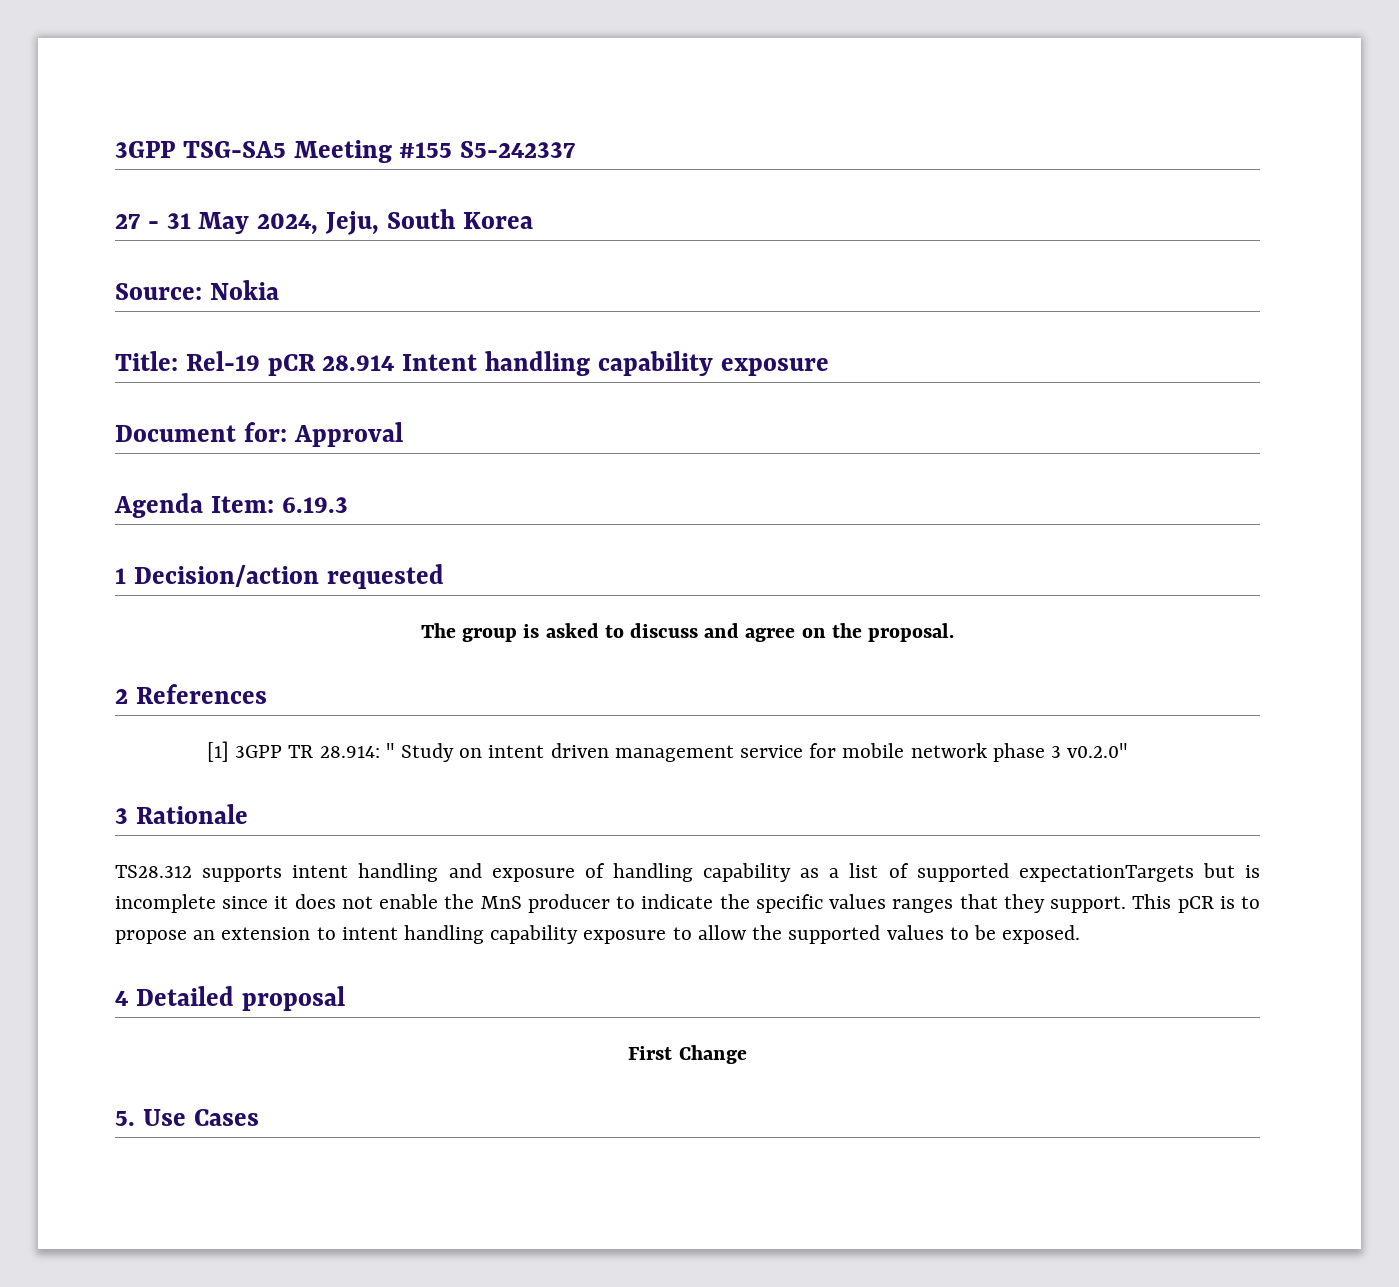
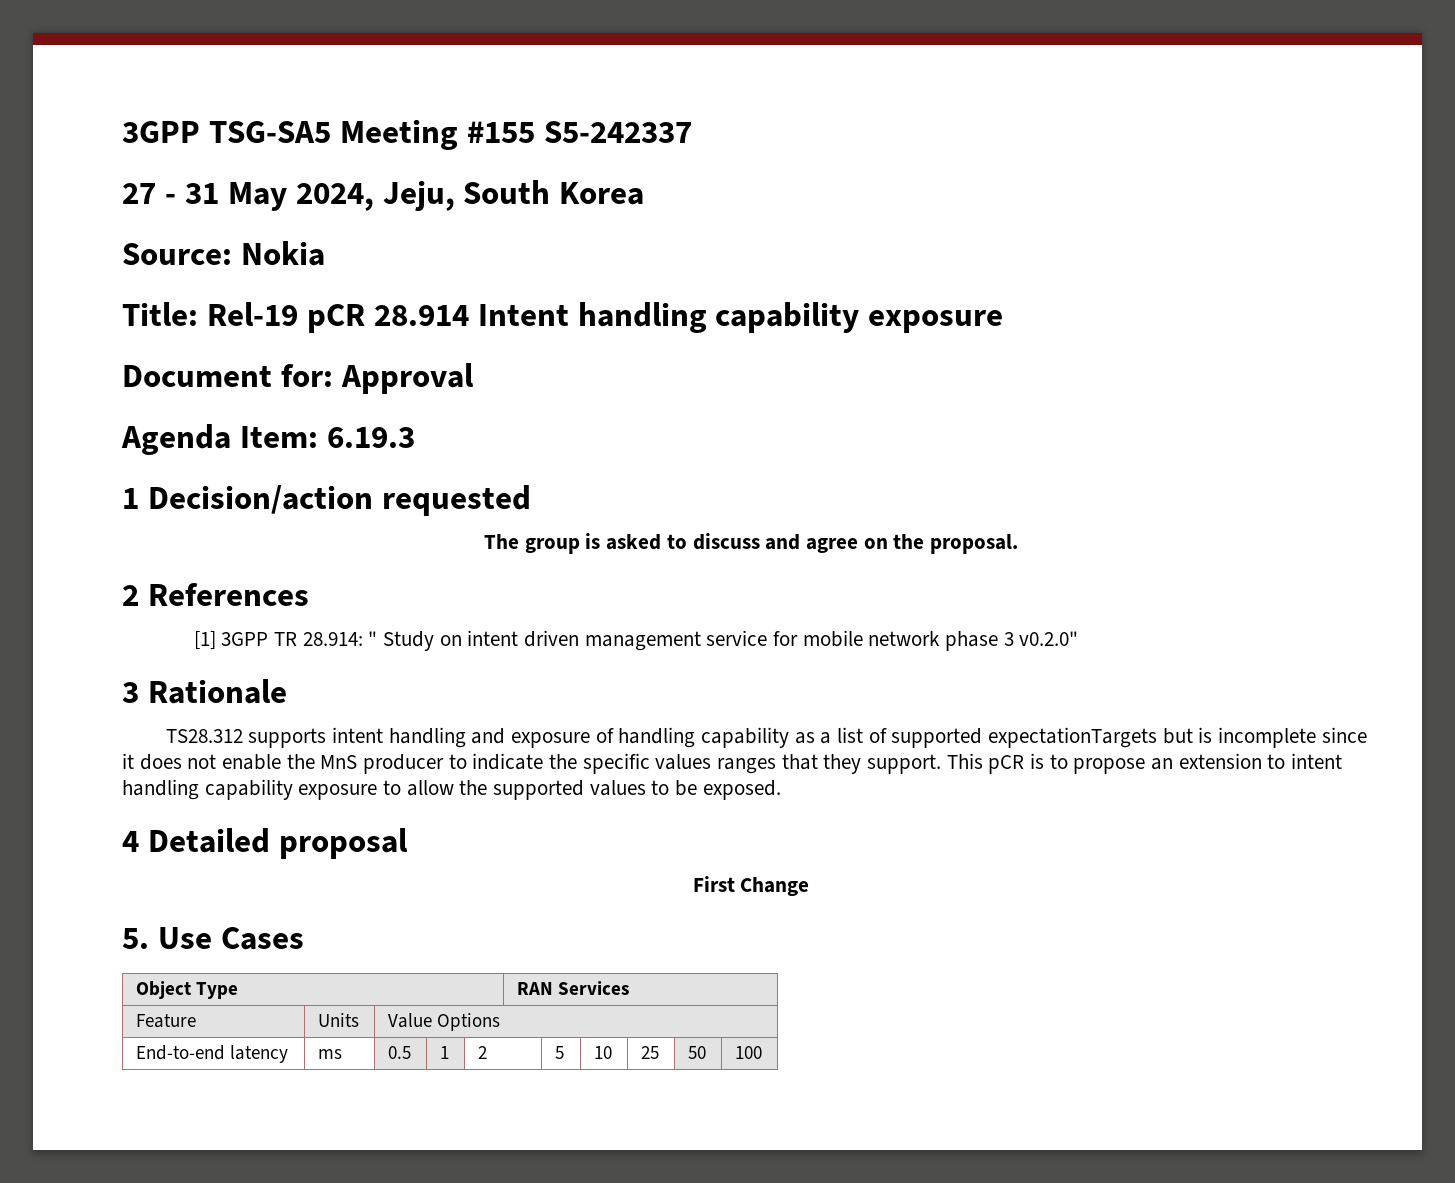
+ Object Type | RAN Services
+ Feature | Units | Value Options
+ End-to-end latency | ms | 0.5 | 1 | 2 | 5 | 10 | 25 | 50 | 100

